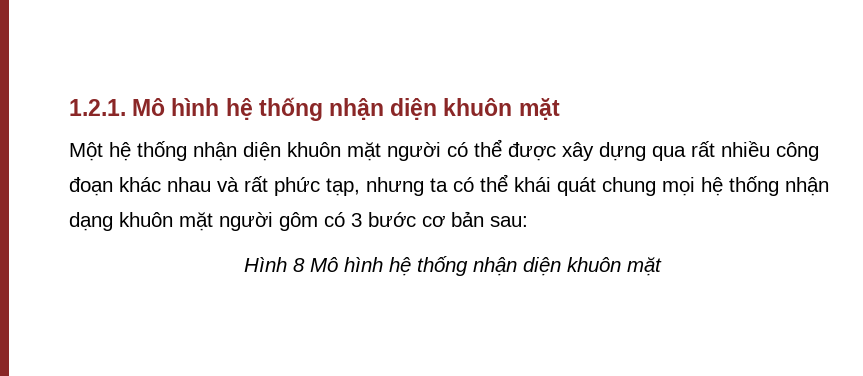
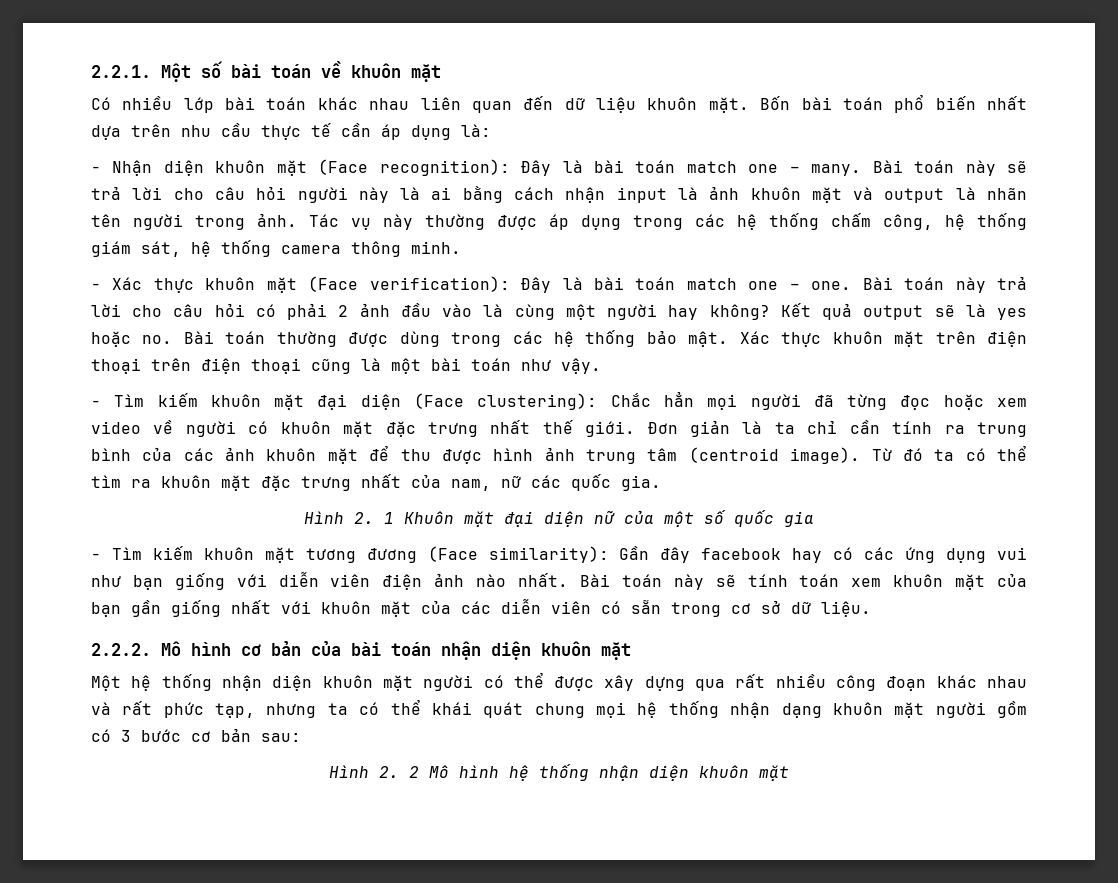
- 1.2.1. Mô hình hệ thống nhận diện khuôn mặt
+ 2.2.1. Một số bài toán về khuôn mặt
+ Có nhiều lớp bài toán khác nhau liên quan đến dữ liệu khuôn mặt. Bốn bài toán phổ biến nhất dựa trên nhu cầu thực tế cần áp dụng là:
+ - Nhận diện khuôn mặt (Face recognition): Đây là bài toán match one – many. Bài toán này sẽ trả lời cho câu hỏi người này là ai bằng cách nhận input là ảnh khuôn mặt và output là nhãn tên người trong ảnh. Tác vụ này thường được áp dụng trong các hệ thống chấm công, hệ thống giám sát, hệ thống camera thông minh.
+ - Xác thực khuôn mặt (Face verification): Đây là bài toán match one – one. Bài toán này trả lời cho câu hỏi có phải 2 ảnh đầu vào là cùng một người hay không? Kết quả output sẽ là yes hoặc no. Bài toán thường được dùng trong các hệ thống bảo mật. Xác thực khuôn mặt trên điện thoại trên điện thoại cũng là một bài toán như vậy.
+ - Tìm kiếm khuôn mặt đại diện (Face clustering): Chắc hẳn mọi người đã từng đọc hoặc xem video về người có khuôn mặt đặc trưng nhất thế giới. Đơn giản là ta chỉ cần tính ra trung bình của các ảnh khuôn mặt để thu được hình ảnh trung tâm (centroid image). Từ đó ta có thể tìm ra khuôn mặt đặc trưng nhất của nam, nữ các quốc gia.
+ Hình 2. 1 Khuôn mặt đại diện nữ của một số quốc gia
+ - Tìm kiếm khuôn mặt tương đương (Face similarity): Gần đây facebook hay có các ứng dụng vui như bạn giống với diễn viên điện ảnh nào nhất. Bài toán này sẽ tính toán xem khuôn mặt của bạn gần giống nhất với khuôn mặt của các diễn viên có sẵn trong cơ sở dữ liệu.
+ 2.2.2. Mô hình cơ bản của bài toán nhận diện khuôn mặt
- Một hệ thống nhận diện khuôn mặt người có thể được xây dựng qua rất nhiều công đoạn khác nhau và rất phức tạp, nhưng ta có thể khái quát chung mọi hệ thống nhận dạng khuôn mặt người gôm có 3 bước cơ bản sau:
+ Một hệ thống nhận diện khuôn mặt người có thể được xây dựng qua rất nhiều công đoạn khác nhau và rất phức tạp, nhưng ta có thể khái quát chung mọi hệ thống nhận dạng khuôn mặt người gồm có 3 bước cơ bản sau:
- Hình 8 Mô hình hệ thống nhận diện khuôn mặt
+ Hình 2. 2 Mô hình hệ thống nhận diện khuôn mặt

